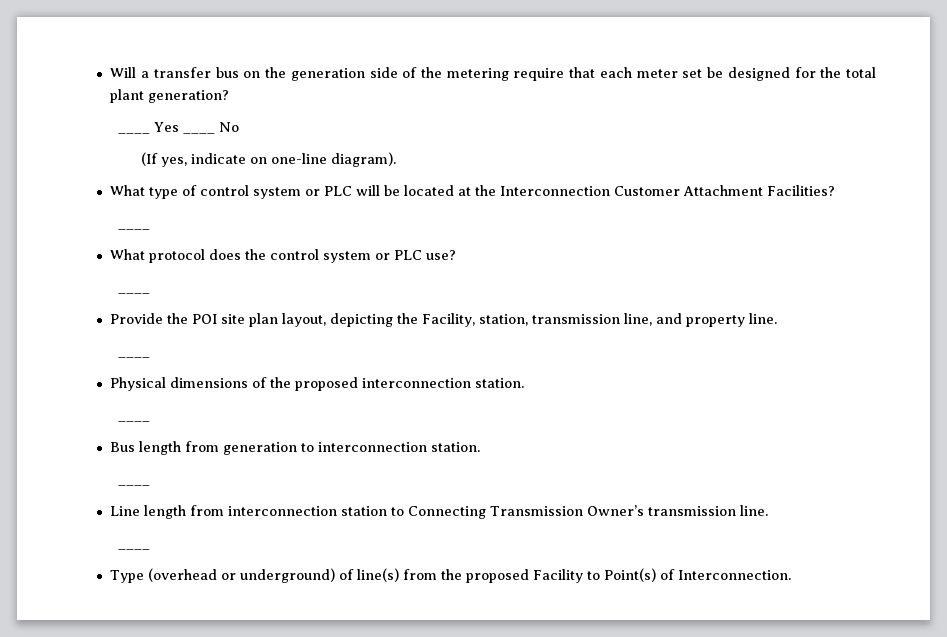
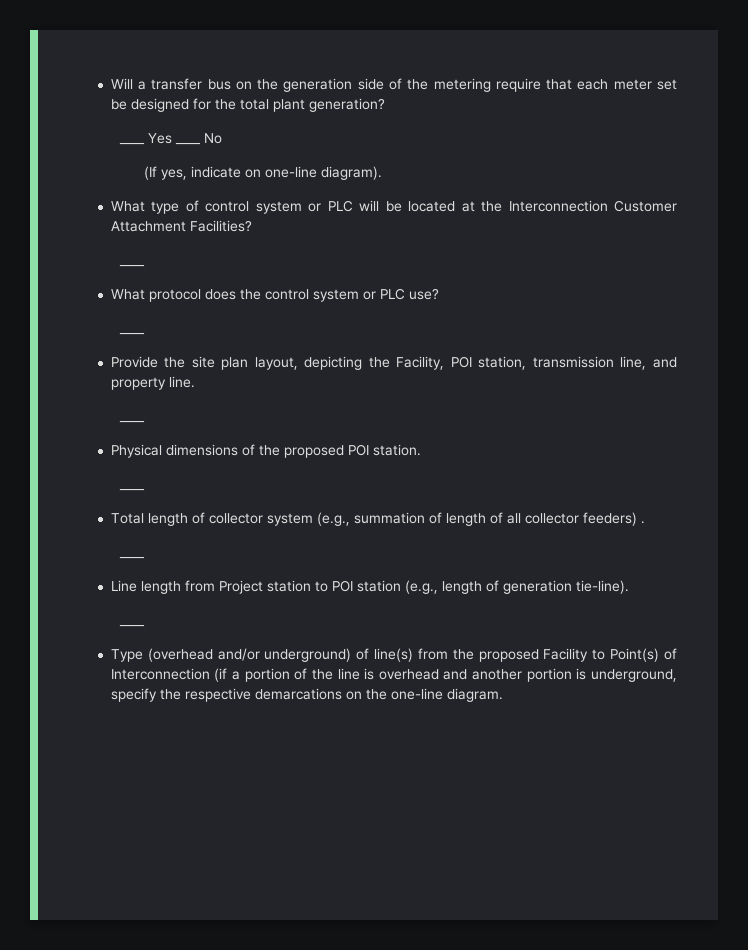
- Provide the POI site plan layout, depicting the Facility, station, transmission line, and property line.
+ Provide the site plan layout, depicting the Facility, POI station, transmission line, and property line.
- Physical dimensions of the proposed interconnection station.
+ Physical dimensions of the proposed POI station.
  ____
- Bus length from generation to interconnection station.
+ Total length of collector system (e.g., summation of length of all collector feeders) .
- Line length from interconnection station to Connecting Transmission Owner’s transmission line.
+ Line length from Project station to POI station (e.g., length of generation tie-line).
- Type (overhead or underground) of line(s) from the proposed Facility to Point(s) of Interconnection.
+ Type (overhead and/or underground) of line(s) from the proposed Facility to Point(s) of Interconnection (if a portion of the line is overhead and another portion is underground, specify the respective demarcations on the one-line diagram.

